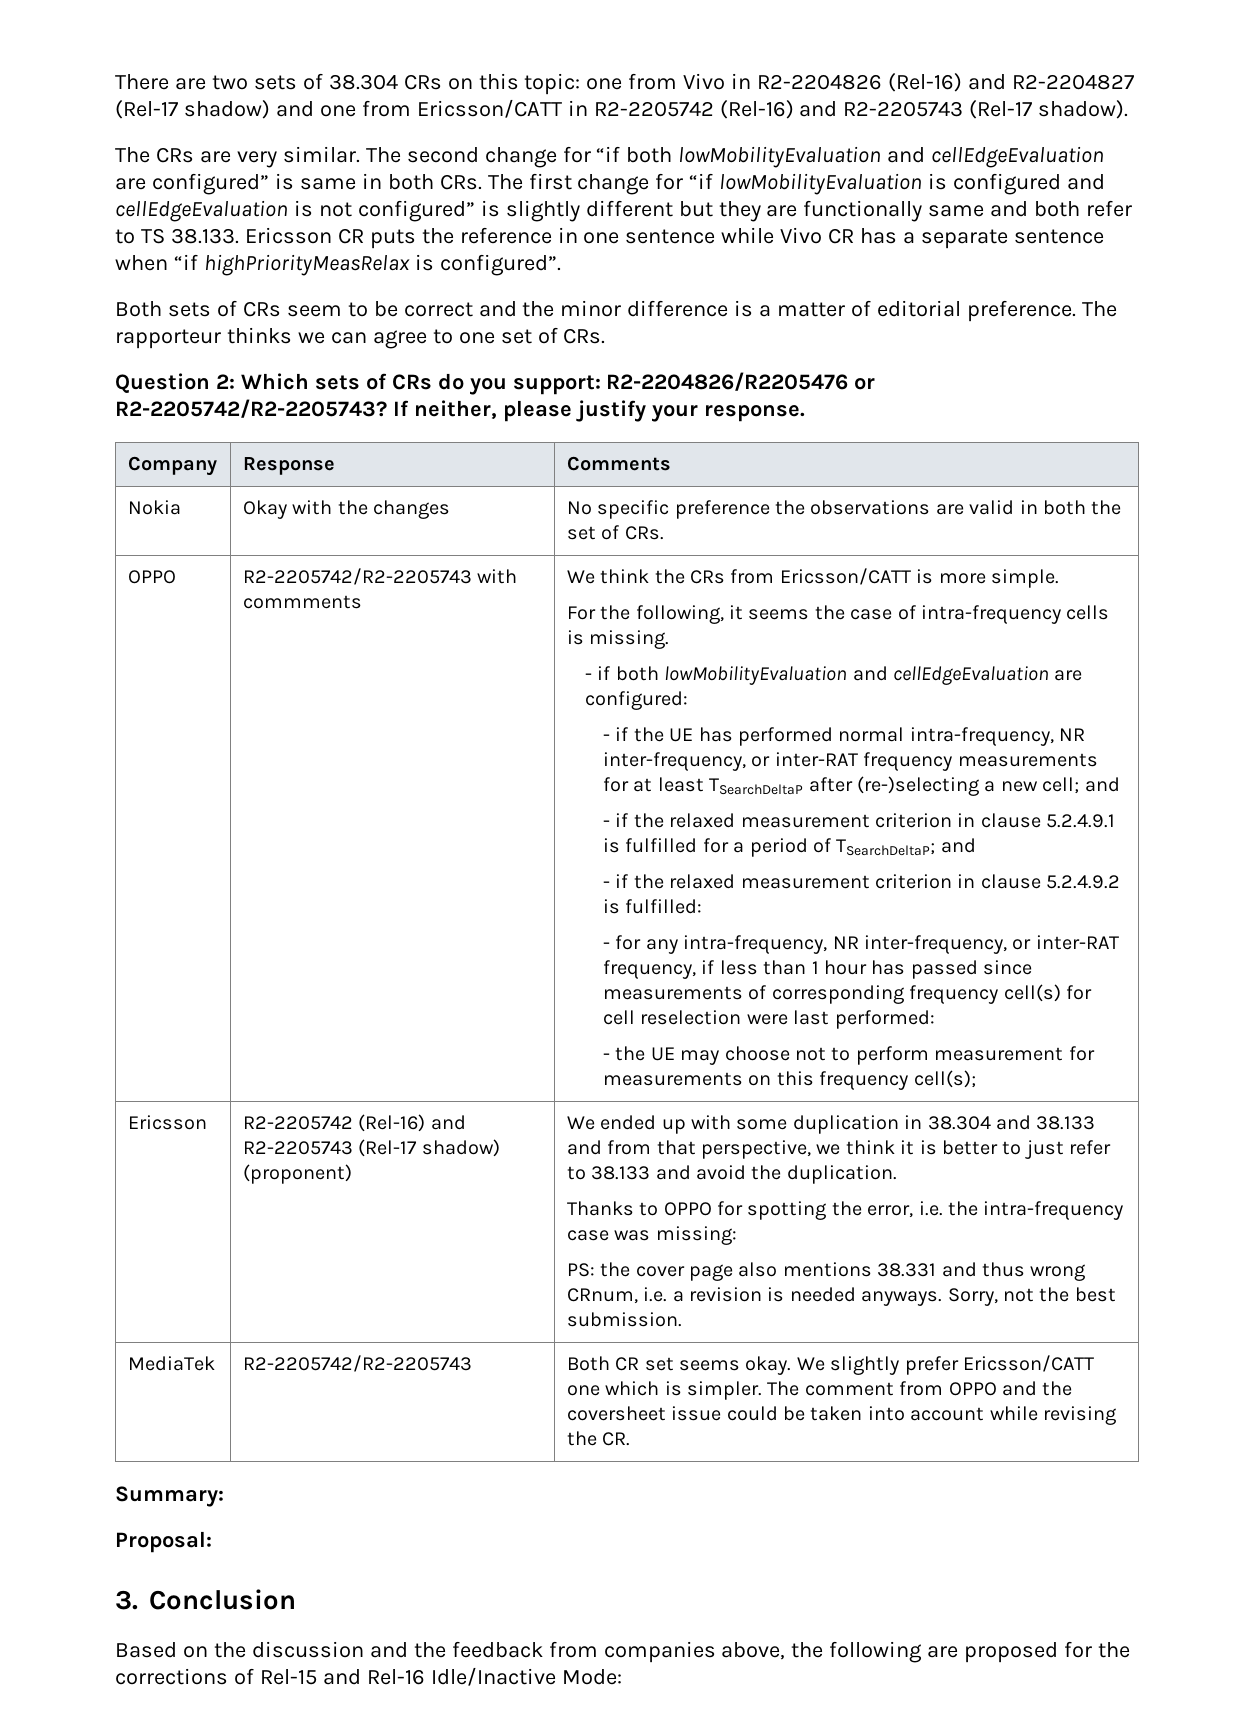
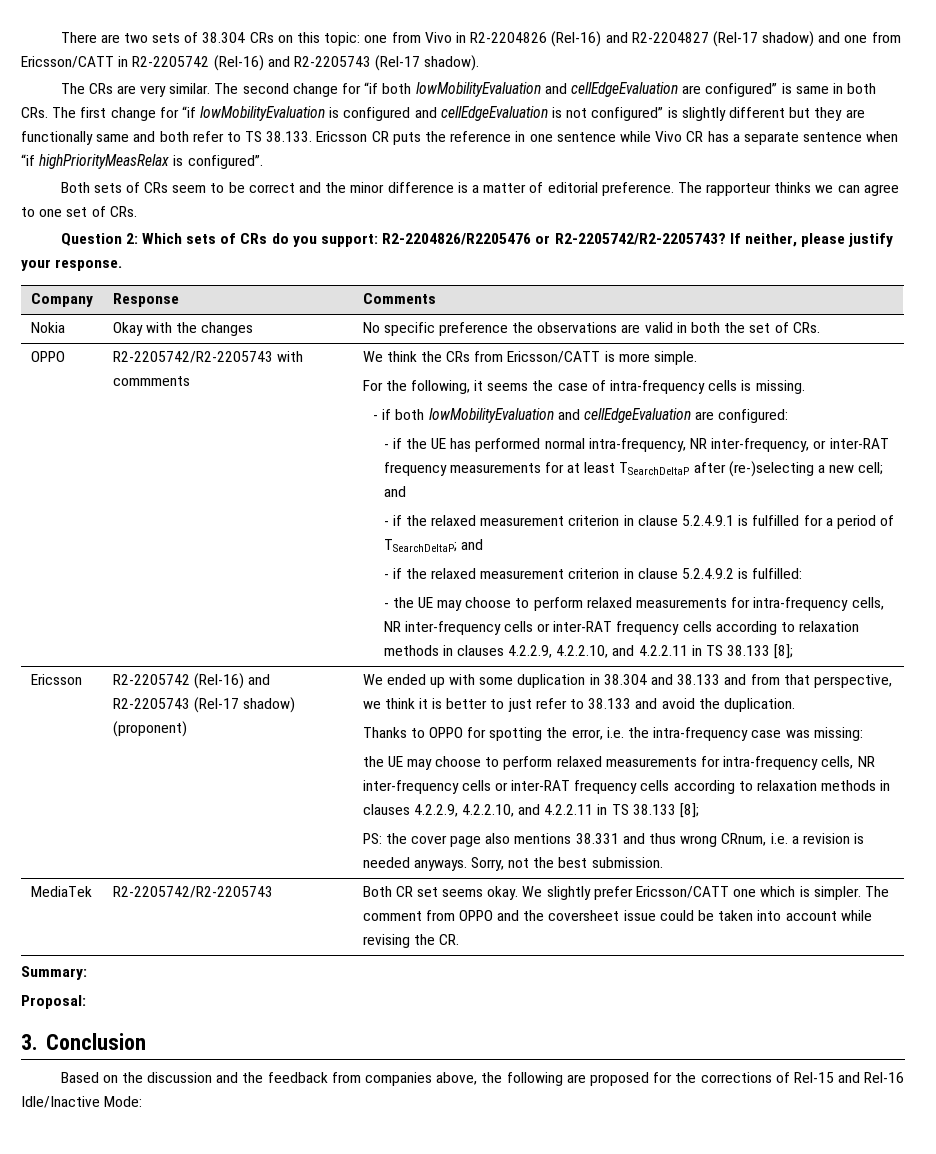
- - for any intra-frequency, NR inter-frequency, or inter-RAT frequency, if less than 1 hour has passed since measurements of corresponding frequency cell(s) for cell reselection were last performed:
- - the UE may choose not to perform measurement for measurements on this frequency cell(s);
+ - the UE may choose to perform relaxed measurements for intra-frequency cells, NR inter-frequency cells or inter-RAT frequency cells according to relaxation methods in clauses 4.2.2.9, 4.2.2.10, and 4.2.2.11 in TS 38.133 [8];
  Thanks to OPPO for spotting the error, i.e. the intra-frequency case was missing:
+ the UE may choose to perform relaxed measurements for intra-frequency cells, NR inter-frequency cells or inter-RAT frequency cells according to relaxation methods in clauses 4.2.2.9, 4.2.2.10, and 4.2.2.11 in TS 38.133 [8];

